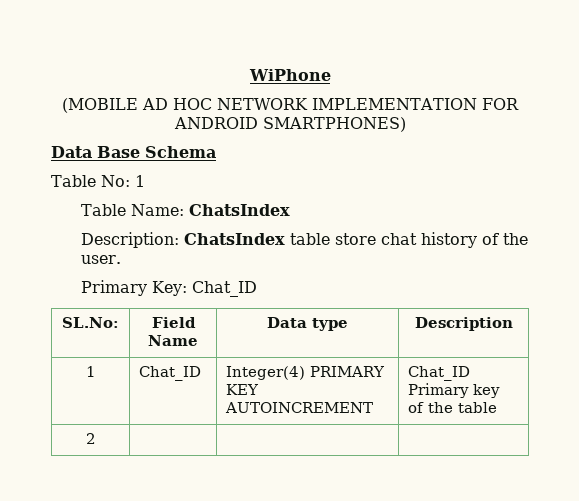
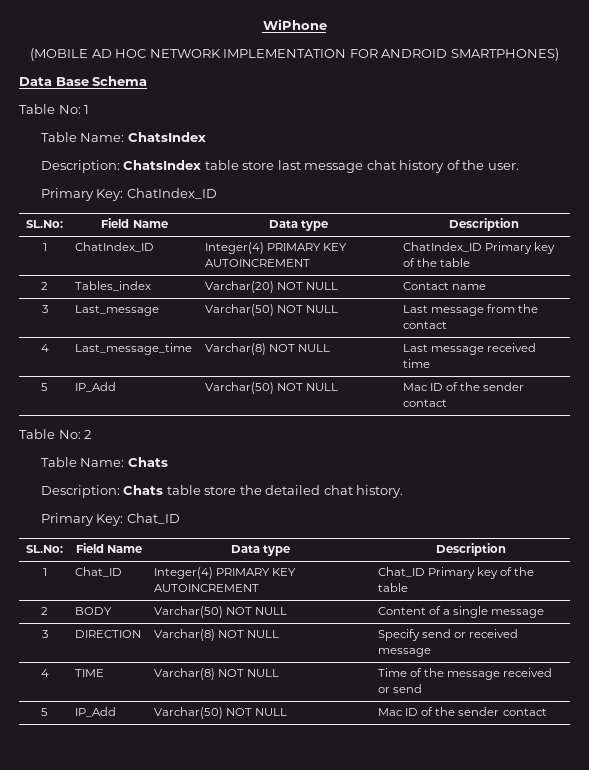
- Description: ChatsIndex table store chat history of the user.
+ Description: ChatsIndex table store last message chat history of the user.
+ Primary Key: ChatIndex_ID
+ SL.No: | Field Name | Data type | Description
+ 1 | ChatIndex_ID | Integer(4) PRIMARY KEY AUTOINCREMENT | ChatIndex_ID Primary key of the table
+ 2 | Tables_index | Varchar(20) NOT NULL | Contact name
+ 3 | Last_message | Varchar(50) NOT NULL | Last message from the contact
+ 4 | Last_message_time | Varchar(8) NOT NULL | Last message received time
+ 5 | IP_Add | Varchar(50) NOT NULL | Mac ID of the sender contact
+ Table No: 2
+ Table Name: Chats
+ Description: Chats table store the detailed chat history.
- 2 | | |
+ 2 | BODY | Varchar(50) NOT NULL | Content of a single message
+ 3 | DIRECTION | Varchar(8) NOT NULL | Specify send or received message
+ 4 | TIME | Varchar(8) NOT NULL | Time of the message received or send
+ 5 | IP_Add | Varchar(50) NOT NULL | Mac ID of the sender contact

